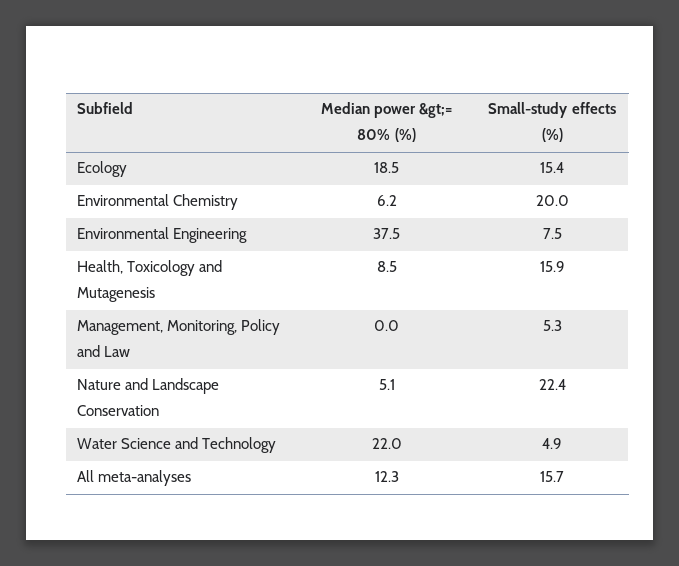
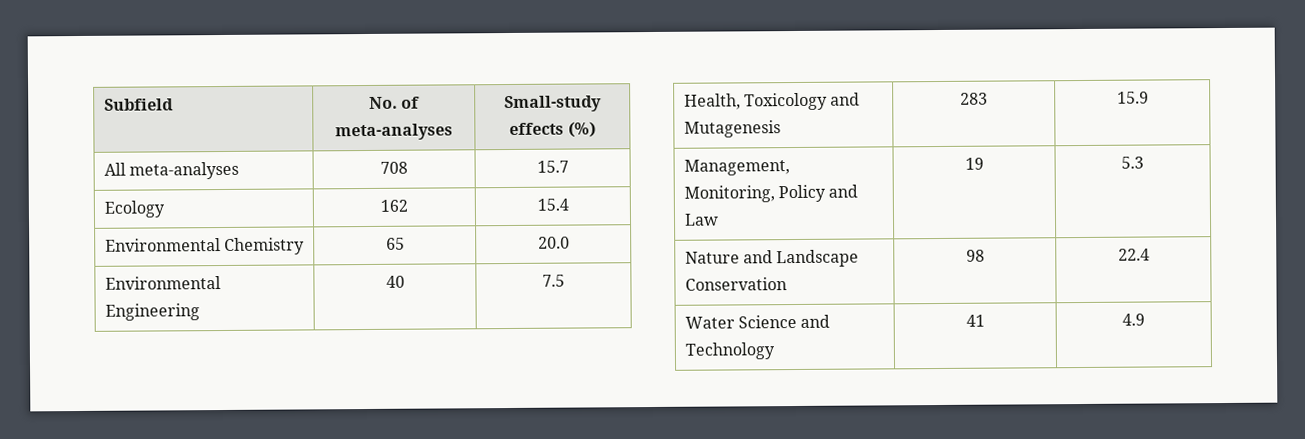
- Subfield | Median power &gt;= 80% (%) | Small-study effects (%)
+ Subfield | No. of meta-analyses | Small-study effects (%)
+ All meta-analyses | 708 | 15.7
- Ecology | 18.5 | 15.4
+ Ecology | 162 | 15.4
- Environmental Chemistry | 6.2 | 20.0
+ Environmental Chemistry | 65 | 20.0
- Environmental Engineering | 37.5 | 7.5
+ Environmental Engineering | 40 | 7.5
- Health, Toxicology and Mutagenesis | 8.5 | 15.9
+ Health, Toxicology and Mutagenesis | 283 | 15.9
- Management, Monitoring, Policy and Law | 0.0 | 5.3
+ Management, Monitoring, Policy and Law | 19 | 5.3
- Nature and Landscape Conservation | 5.1 | 22.4
+ Nature and Landscape Conservation | 98 | 22.4
- Water Science and Technology | 22.0 | 4.9
+ Water Science and Technology | 41 | 4.9
- All meta-analyses | 12.3 | 15.7

